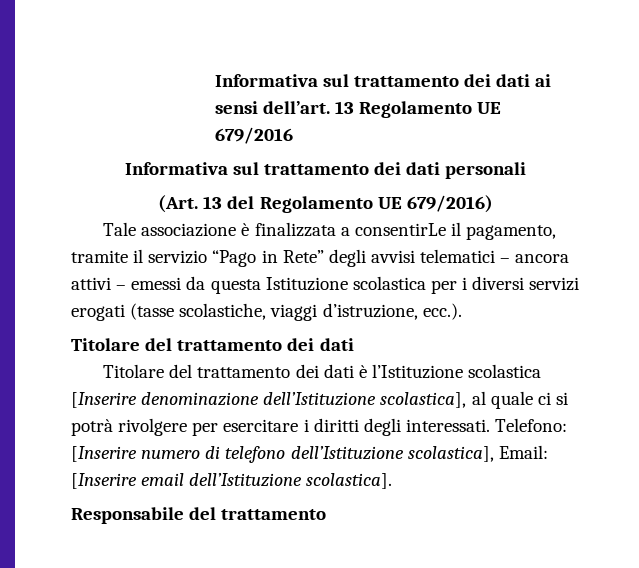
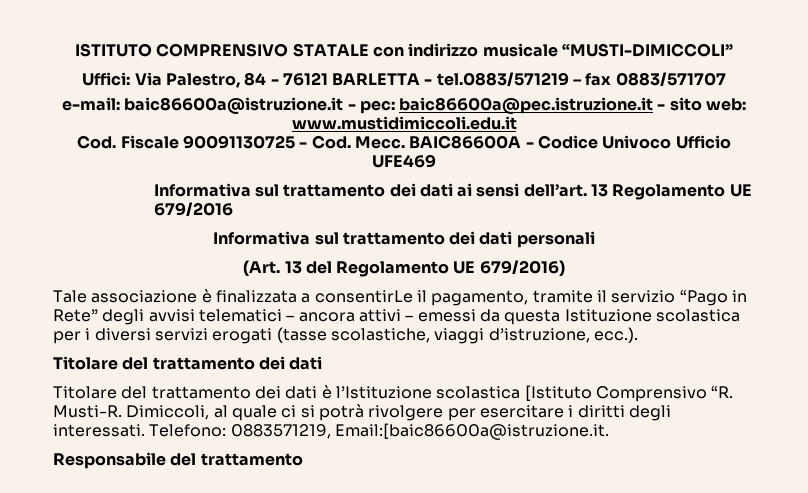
+ ISTITUTO COMPRENSIVO STATALE con indirizzo musicale “MUSTI-DIMICCOLI”
+ Uffici: Via Palestro, 84 - 76121 BARLETTA - tel.0883/571219 – fax 0883/571707
+ e-mail: baic86600a@istruzione.it - pec: baic86600a@pec.istruzione.it - sito web: www.mustidimiccoli.edu.it
+ Cod. Fiscale 90091130725 - Cod. Mecc. BAIC86600A - Codice Univoco Ufficio UFE469
- Titolare del trattamento dei dati è l’Istituzione scolastica [Inserire denominazione dell’Istituzione scolastica], al quale ci si potrà rivolgere per esercitare i diritti degli interessati.
+ Titolare del trattamento dei dati è l’Istituzione scolastica [Istituto Comprensivo “R. Musti-R. Dimiccoli, al quale ci si potrà rivolgere per esercitare i diritti degli interessati.
- Telefono: [Inserire numero di telefono dell’Istituzione scolastica], Email: [Inserire email dell’Istituzione scolastica].
+ Telefono: 0883571219, Email:[baic86600a@istruzione.it.

